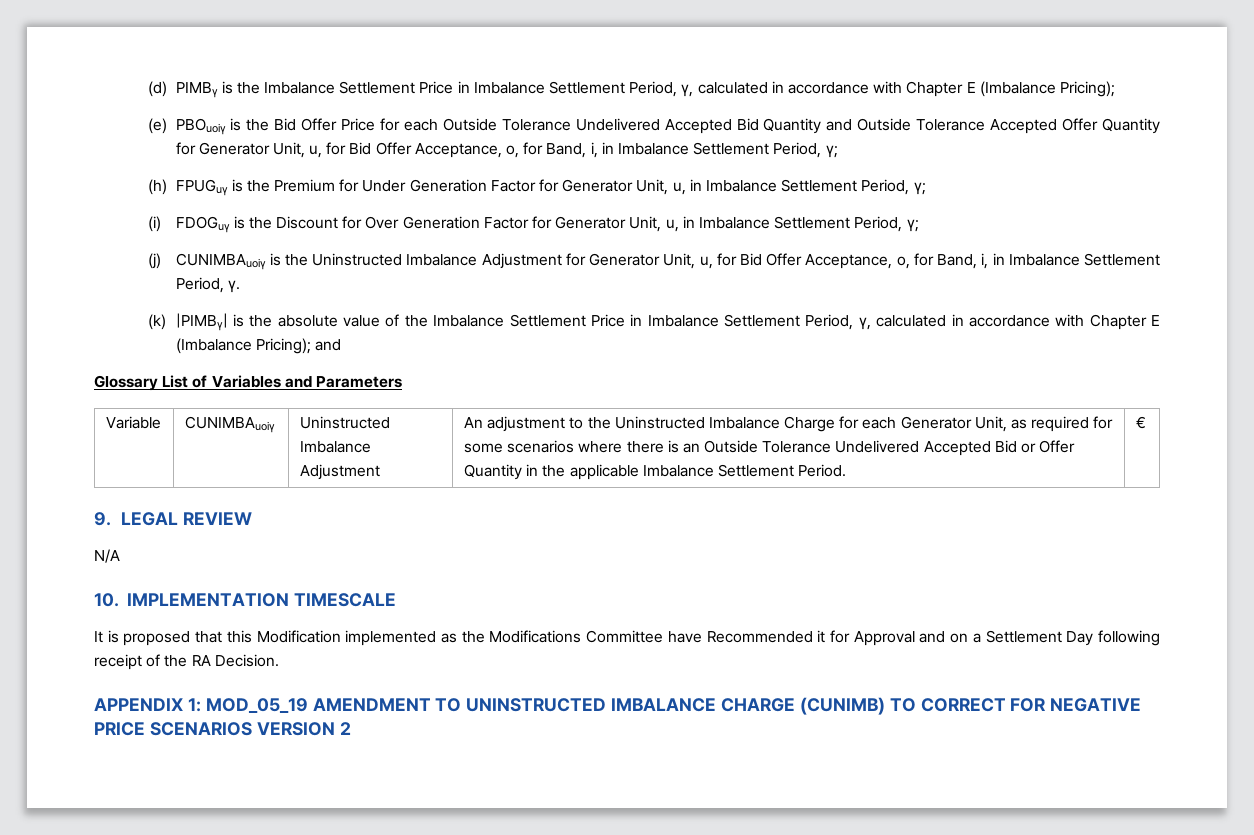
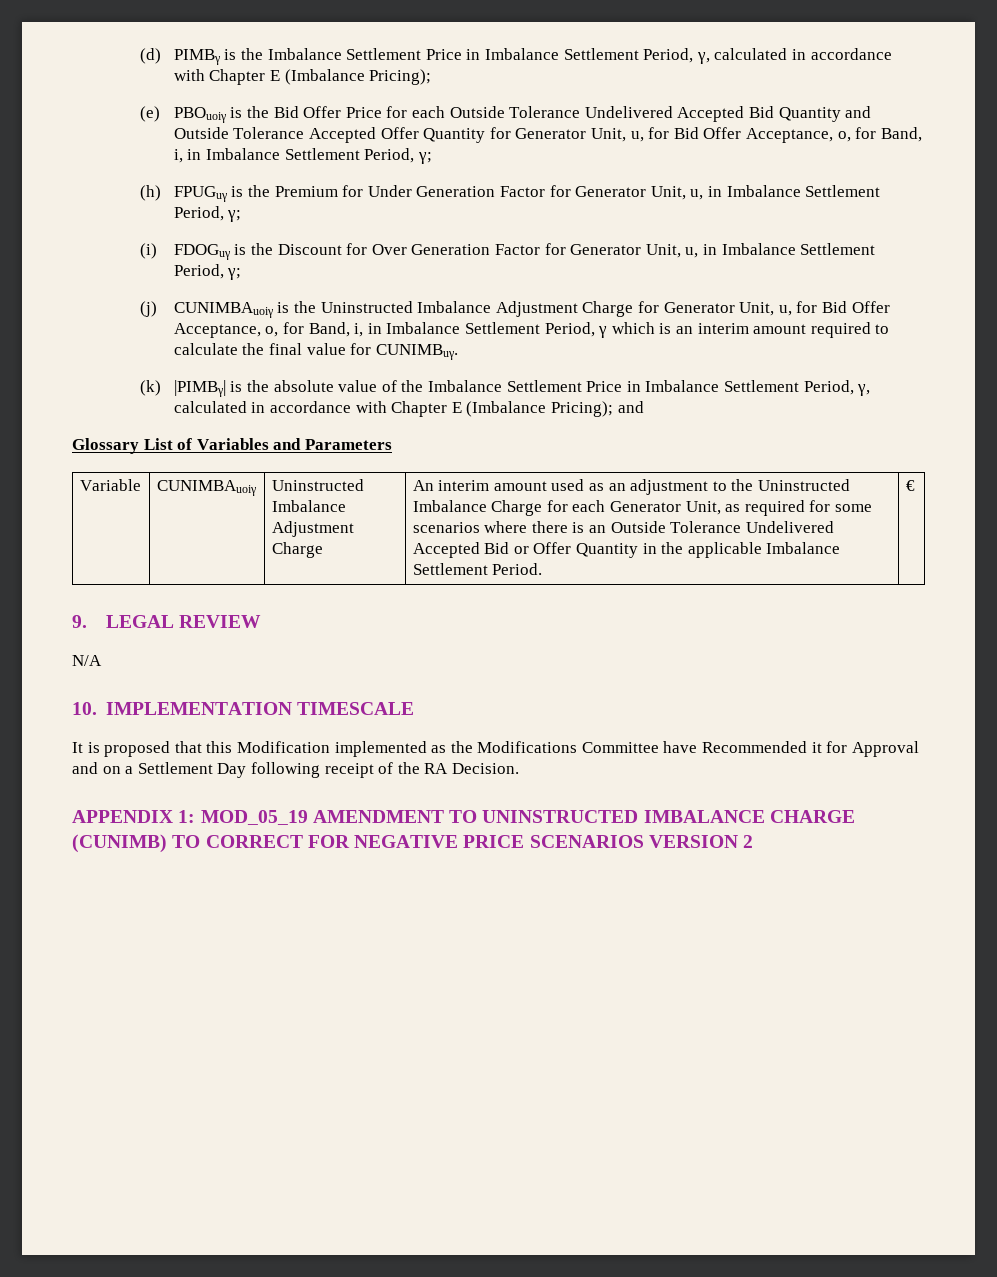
- (j) CUNIMBAuoiγ is the Uninstructed Imbalance Adjustment for Generator Unit, u, for Bid Offer Acceptance, o, for Band, i, in Imbalance Settlement Period, γ.
+ (j) CUNIMBAuoiγ is the Uninstructed Imbalance Adjustment Charge for Generator Unit, u, for Bid Offer Acceptance, o, for Band, i, in Imbalance Settlement Period, γ which is an interim amount required to calculate the final value for CUNIMBuγ.
- CUNIMBAuoiγ | Uninstructed Imbalance Adjustment
+ CUNIMBAuoiγ | Uninstructed Imbalance Adjustment Charge
- An adjustment to the Uninstructed Imbalance Charge for each Generator Unit, as required for some scenarios where there is an Outside Tolerance Undelivered Accepted Bid or Offer Quantity in the applicable Imbalance Settlement Period.
+ An interim amount used as an adjustment to the Uninstructed Imbalance Charge for each Generator Unit, as required for some scenarios where there is an Outside Tolerance Undelivered Accepted Bid or Offer Quantity in the applicable Imbalance Settlement Period.

